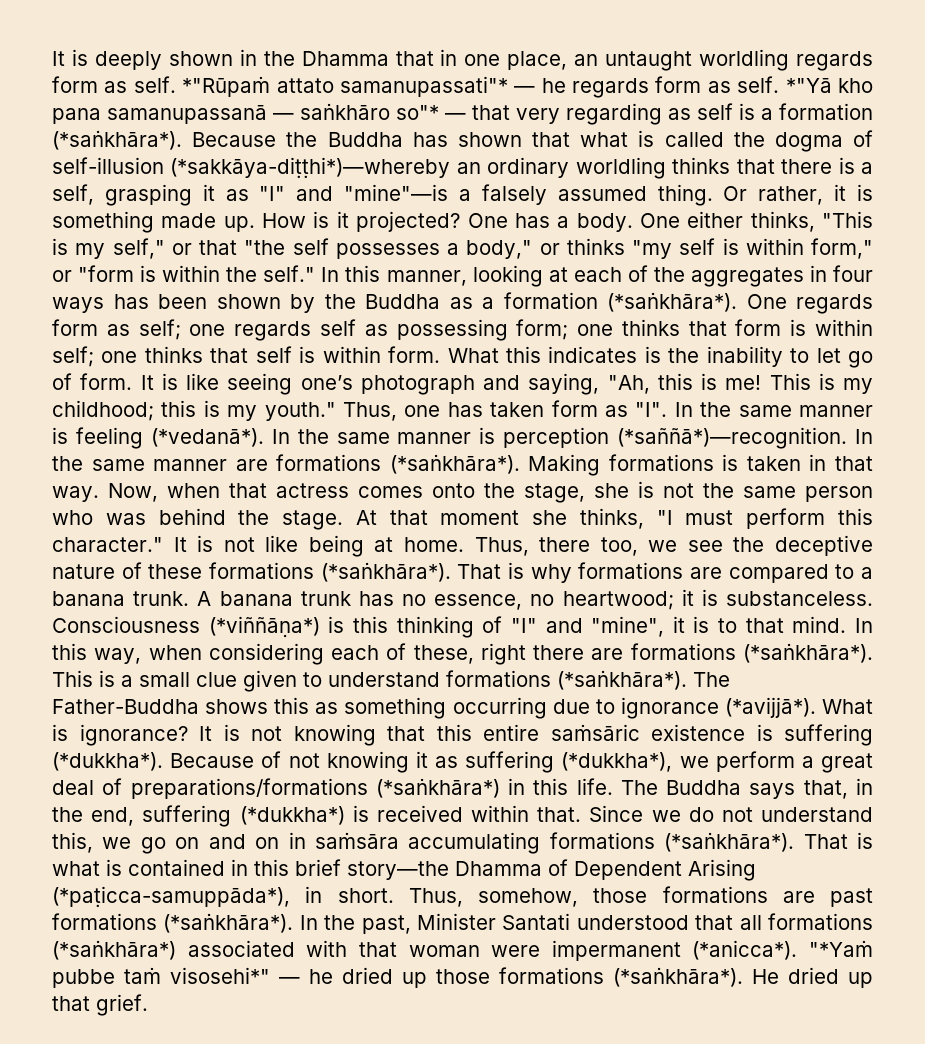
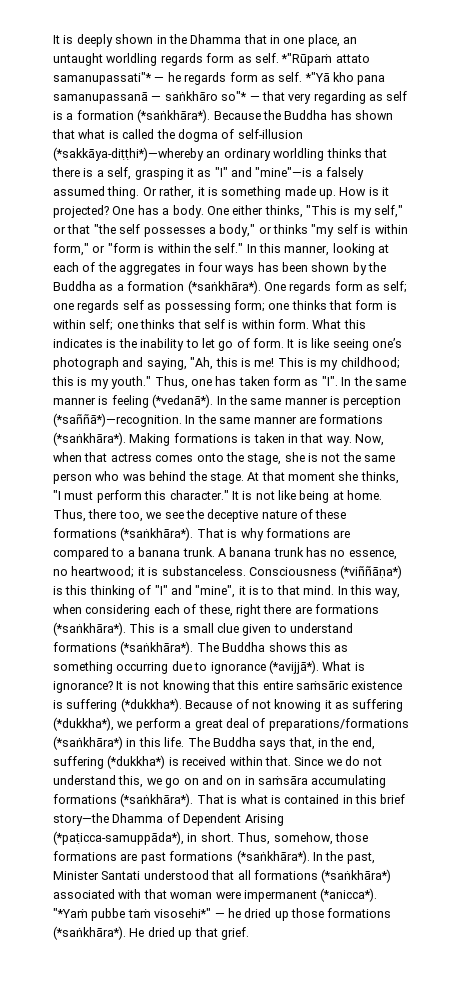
- The Father-Buddha shows this as something occurring due to ignorance (*avijjā*).
+ The Buddha shows this as something occurring due to ignorance (*avijjā*).

